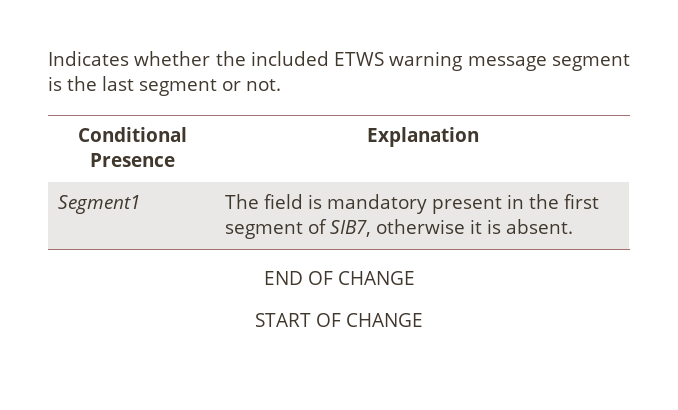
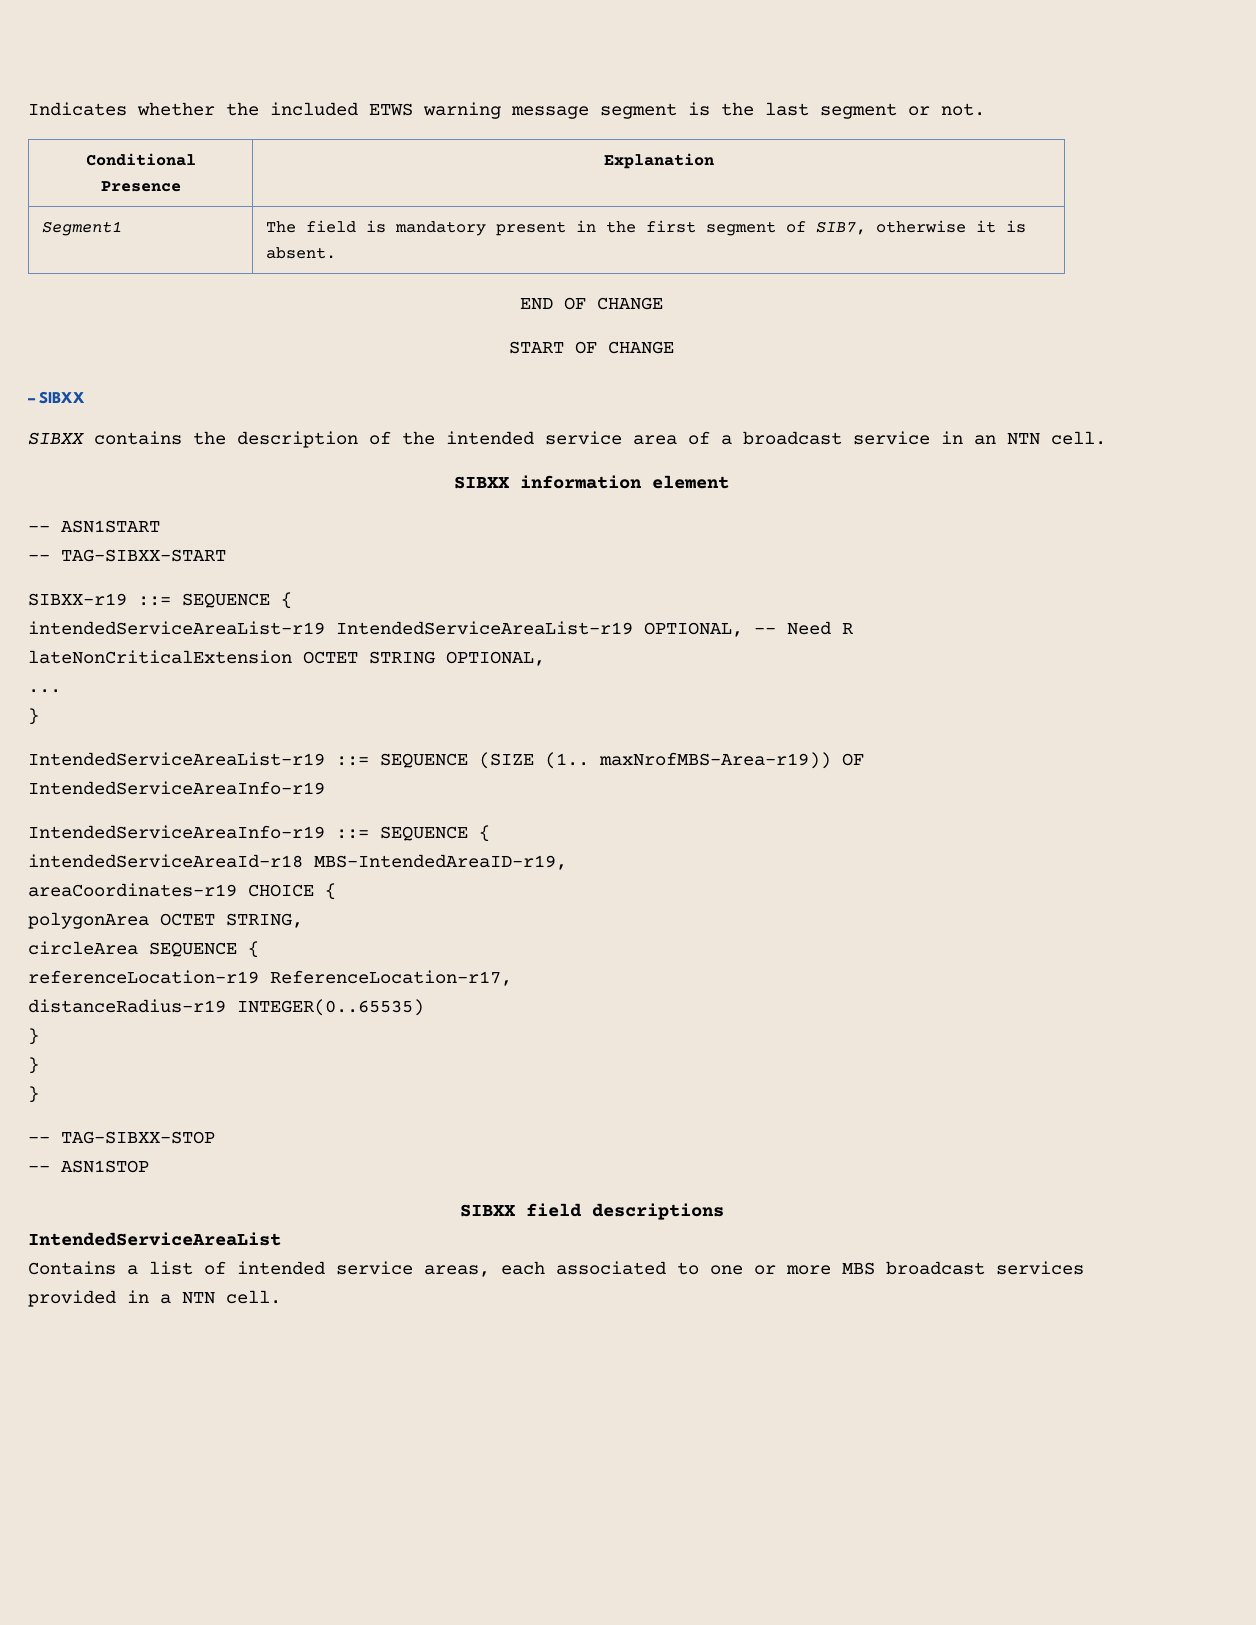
+ – SIBXX
+ SIBXX contains the description of the intended service area of a broadcast service in an NTN cell.
+ SIBXX information element
+ -- ASN1START
+ -- TAG-SIBXX-START
+ SIBXX-r19 ::= SEQUENCE {
+ intendedServiceAreaList-r19 IntendedServiceAreaList-r19 OPTIONAL, -- Need R
+ lateNonCriticalExtension OCTET STRING OPTIONAL,
+ ...
+ }
+ IntendedServiceAreaList-r19 ::= SEQUENCE (SIZE (1.. maxNrofMBS-Area-r19)) OF IntendedServiceAreaInfo-r19
+ IntendedServiceAreaInfo-r19 ::= SEQUENCE {
+ intendedServiceAreaId-r18 MBS-IntendedAreaID-r19,
+ areaCoordinates-r19 CHOICE {
+ polygonArea OCTET STRING,
+ circleArea SEQUENCE {
+ referenceLocation-r19 ReferenceLocation-r17,
+ distanceRadius-r19 INTEGER(0..65535)
+ }
+ }
+ }
+ -- TAG-SIBXX-STOP
+ -- ASN1STOP
+ SIBXX field descriptions
+ IntendedServiceAreaList
+ Contains a list of intended service areas, each associated to one or more MBS broadcast services provided in a NTN cell.

